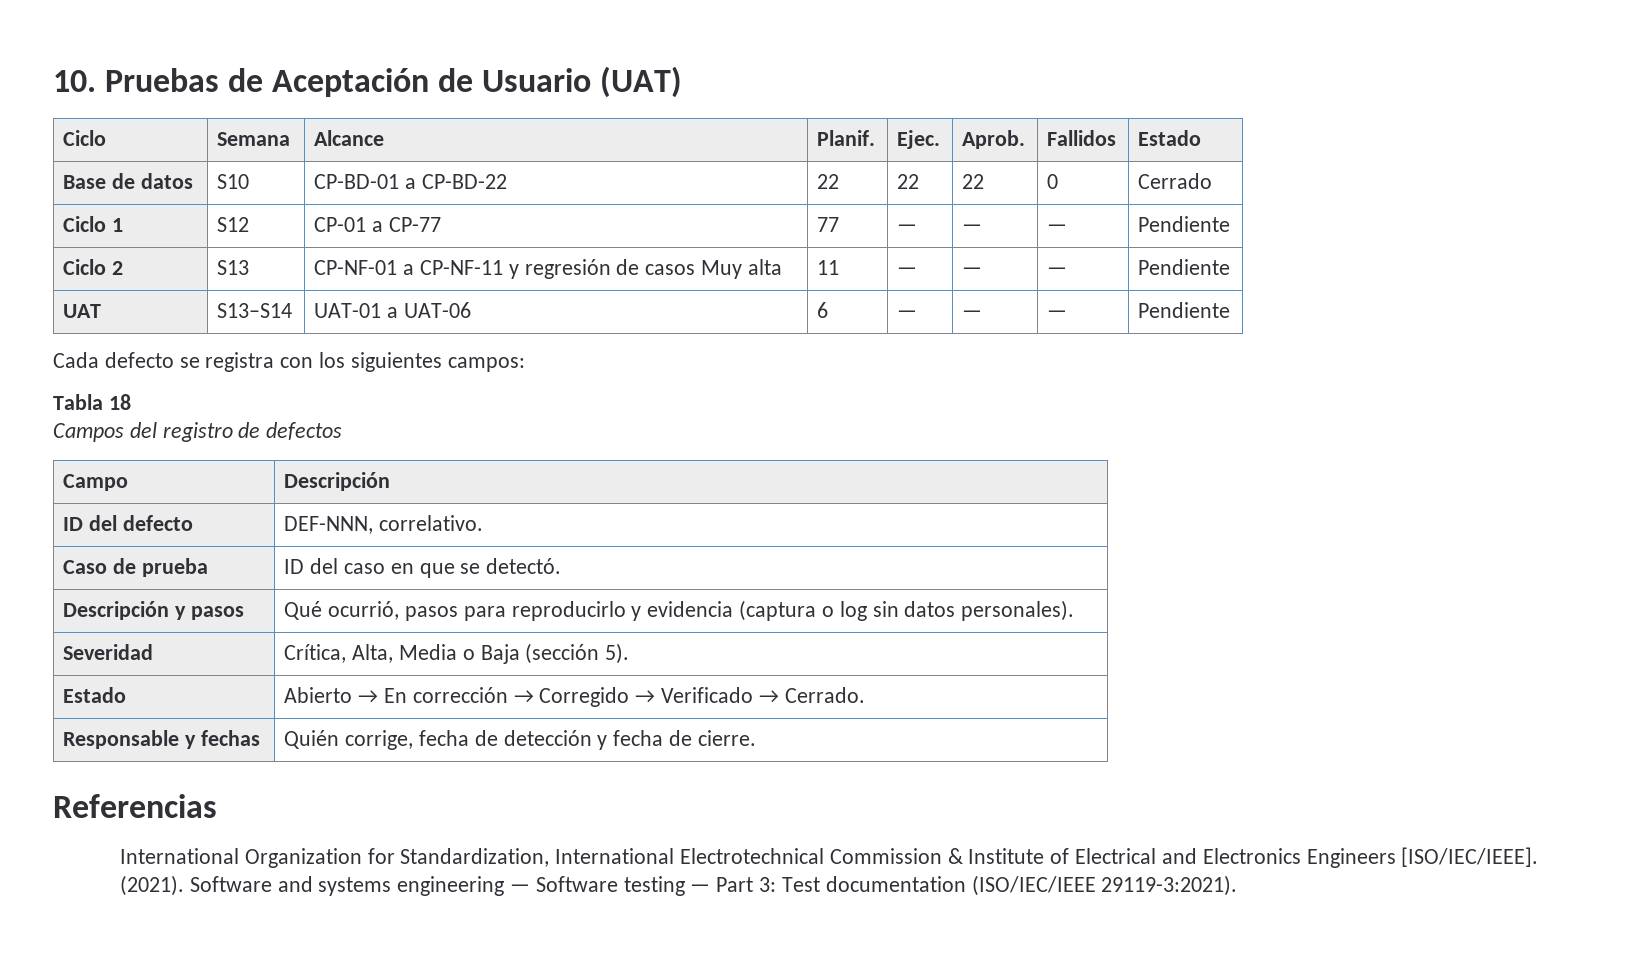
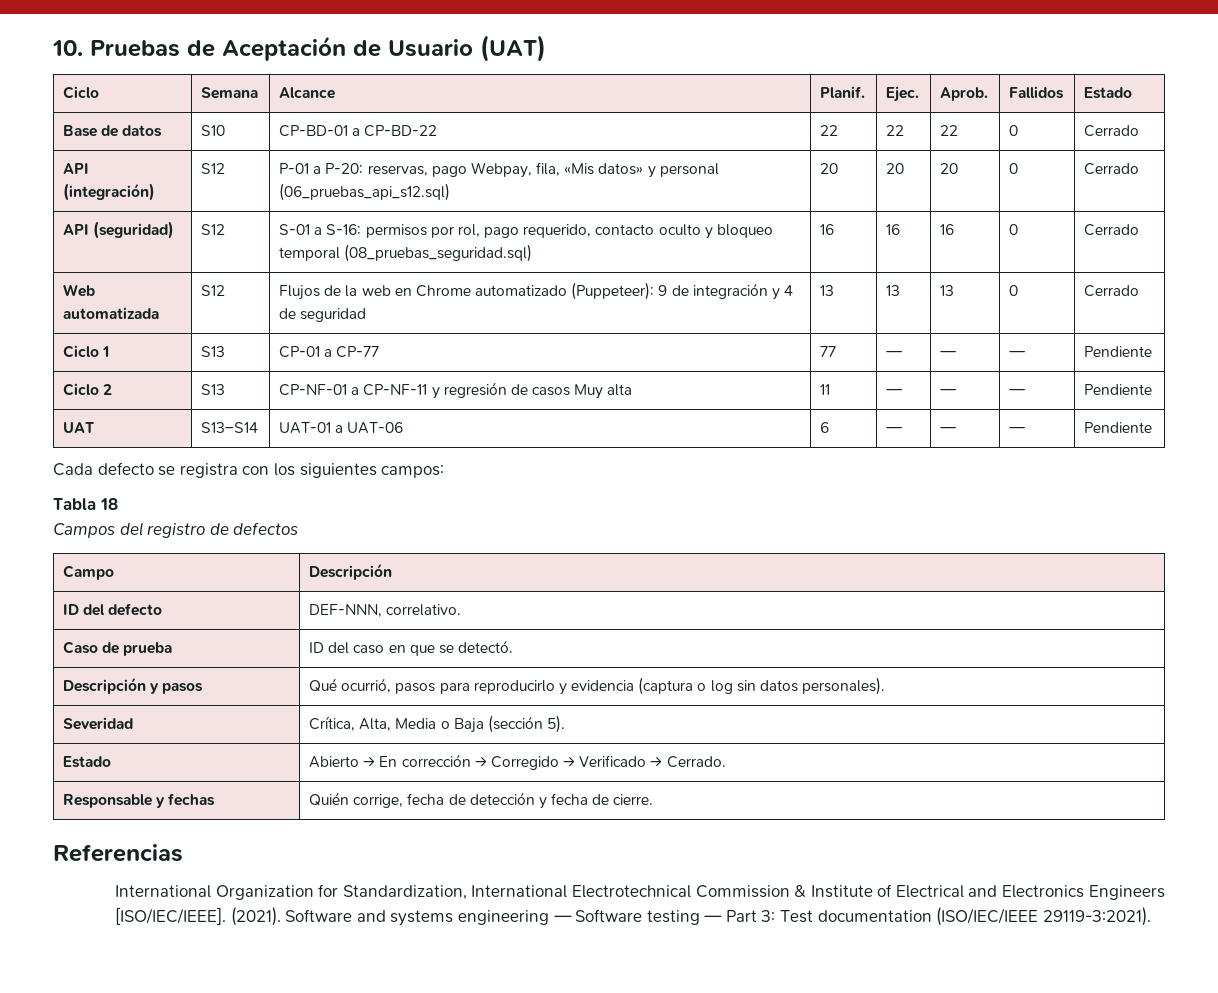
+ API (integración) | S12 | P-01 a P-20: reservas, pago Webpay, fila, «Mis datos» y personal (06_pruebas_api_s12.sql) | 20 | 20 | 20 | 0 | Cerrado
+ API (seguridad) | S12 | S-01 a S-16: permisos por rol, pago requerido, contacto oculto y bloqueo temporal (08_pruebas_seguridad.sql) | 16 | 16 | 16 | 0 | Cerrado
+ Web automatizada | S12 | Flujos de la web en Chrome automatizado (Puppeteer): 9 de integración y 4 de seguridad | 13 | 13 | 13 | 0 | Cerrado
- Ciclo 1 | S12 | CP-01 a CP-77 | 77 | — | — | — | Pendiente
+ Ciclo 1 | S13 | CP-01 a CP-77 | 77 | — | — | — | Pendiente

